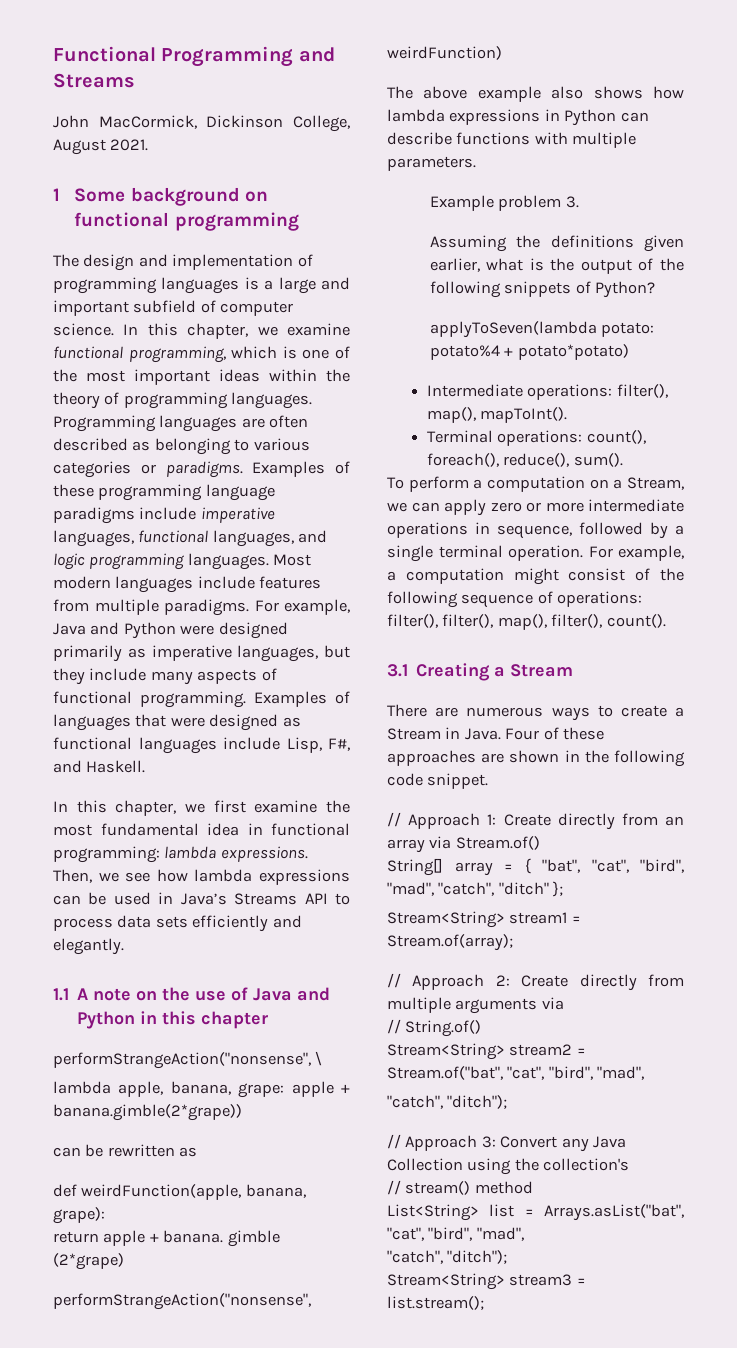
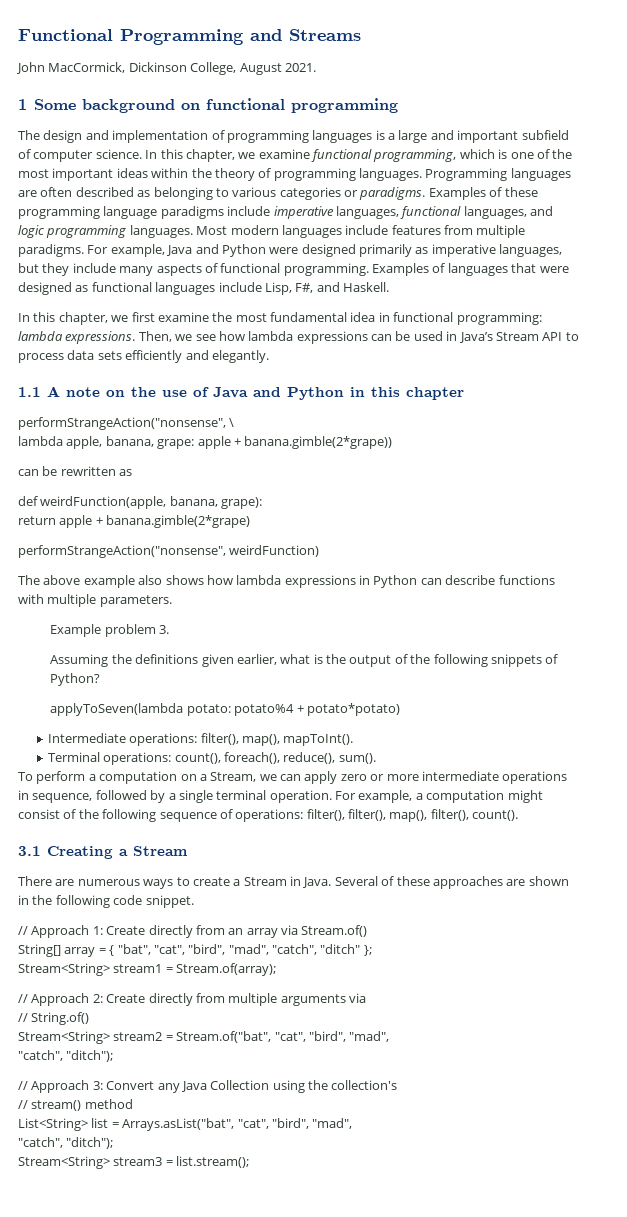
- Then, we see how lambda expressions can be used in Java’s Streams API to process data sets efficiently and elegantly.
+ Then, we see how lambda expressions can be used in Java’s Stream API to process data sets efficiently and elegantly.
- return apple + banana. gimble (2*grape)
+ return apple + banana.gimble(2*grape)
- Four of these approaches are shown in the following code snippet.
+ Several of these approaches are shown in the following code snippet.

